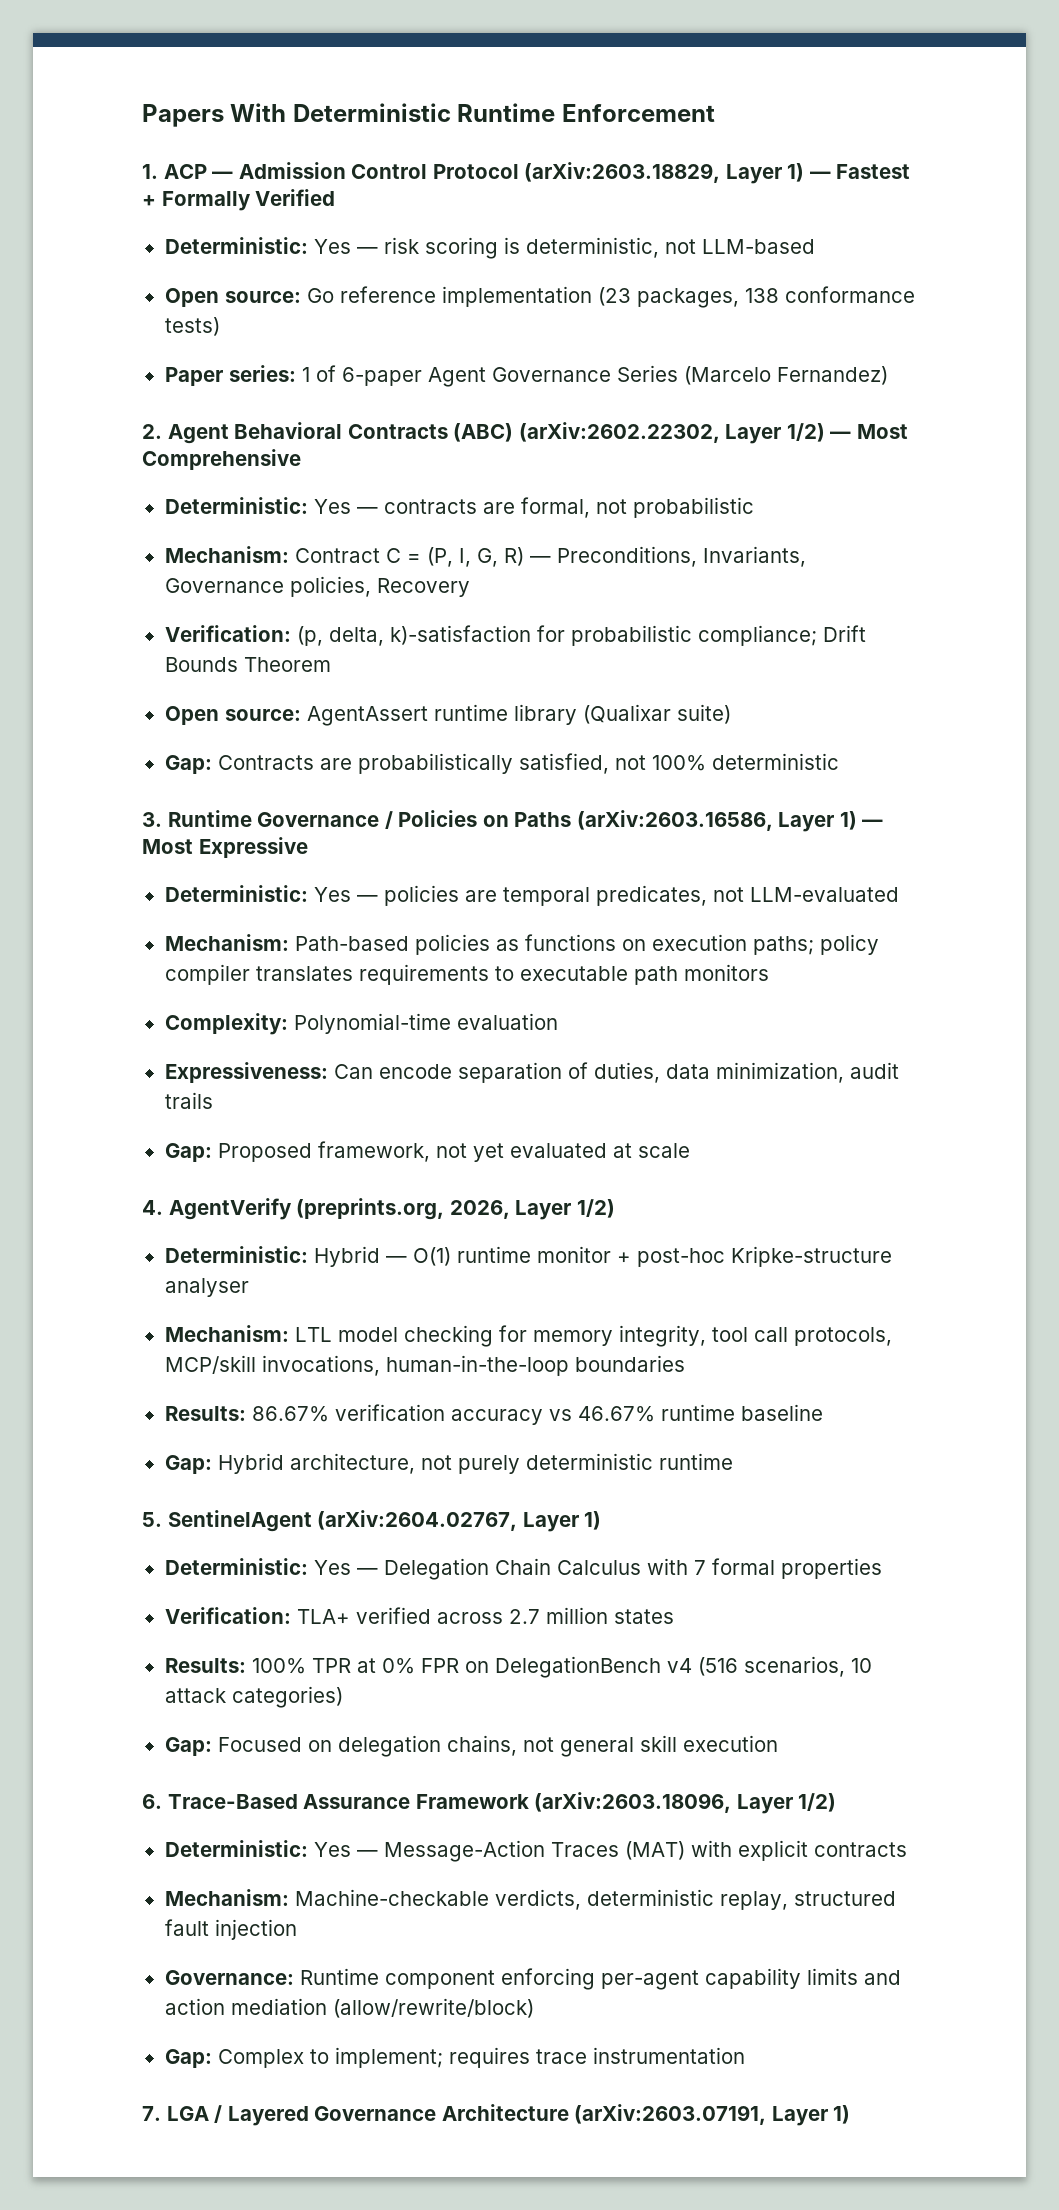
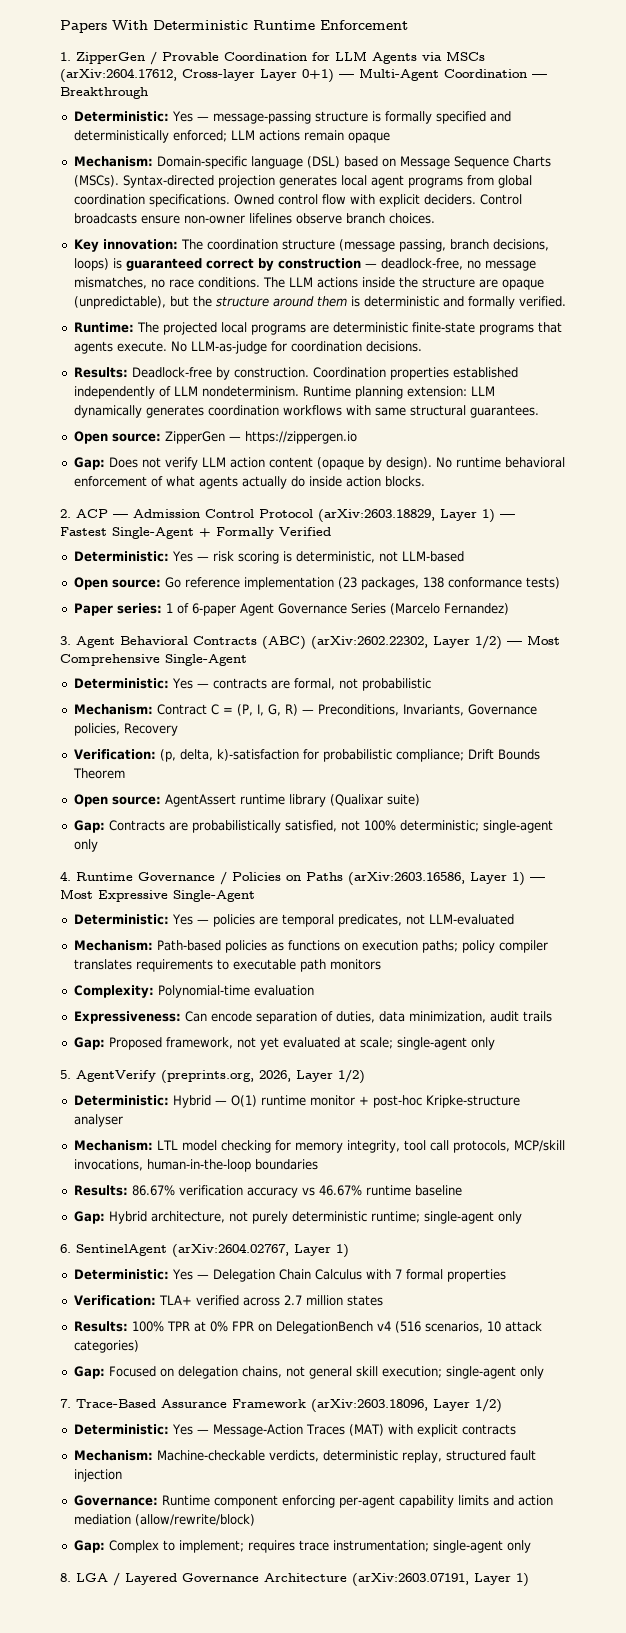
- 1. ACP — Admission Control Protocol (arXiv:2603.18829, Layer 1) — Fastest + Formally Verified
+ 1. ZipperGen / Provable Coordination for LLM Agents via MSCs (arXiv:2604.17612, Cross-layer Layer 0+1) — Multi-Agent Coordination — Breakthrough
+ Deterministic: Yes — message-passing structure is formally specified and deterministically enforced; LLM actions remain opaque
+ Mechanism: Domain-specific language (DSL) based on Message Sequence Charts (MSCs). Syntax-directed projection generates local agent programs from global coordination specifications. Owned control flow with explicit deciders. Control broadcasts ensure non-owner lifelines observe branch choices.
+ Key innovation: The coordination structure (message passing, branch decisions, loops) is guaranteed correct by construction — deadlock-free, no message mismatches, no race conditions. The LLM actions inside the structure are opaque (unpredictable), but the structure around them is deterministic and formally verified.
+ Runtime: The projected local programs are deterministic finite-state programs that agents execute. No LLM-as-judge for coordination decisions.
+ Results: Deadlock-free by construction. Coordination properties established independently of LLM nondeterminism. Runtime planning extension: LLM dynamically generates coordination workflows with same structural guarantees.
+ Open source: ZipperGen — https://zippergen.io
+ Gap: Does not verify LLM action content (opaque by design). No runtime behavioral enforcement of what agents actually do inside action blocks.
+ 2. ACP — Admission Control Protocol (arXiv:2603.18829, Layer 1) — Fastest Single-Agent + Formally Verified
- 2. Agent Behavioral Contracts (ABC) (arXiv:2602.22302, Layer 1/2) — Most Comprehensive
+ 3. Agent Behavioral Contracts (ABC) (arXiv:2602.22302, Layer 1/2) — Most Comprehensive Single-Agent
- Gap: Contracts are probabilistically satisfied, not 100% deterministic
- 3. Runtime Governance / Policies on Paths (arXiv:2603.16586, Layer 1) — Most Expressive
+ Gap: Contracts are probabilistically satisfied, not 100% deterministic; single-agent only
+ 4. Runtime Governance / Policies on Paths (arXiv:2603.16586, Layer 1) — Most Expressive Single-Agent
- Gap: Proposed framework, not yet evaluated at scale
- 4. AgentVerify (preprints.org, 2026, Layer 1/2)
+ Gap: Proposed framework, not yet evaluated at scale; single-agent only
+ 5. AgentVerify (preprints.org, 2026, Layer 1/2)
- Gap: Hybrid architecture, not purely deterministic runtime
- 5. SentinelAgent (arXiv:2604.02767, Layer 1)
+ Gap: Hybrid architecture, not purely deterministic runtime; single-agent only
+ 6. SentinelAgent (arXiv:2604.02767, Layer 1)
- Gap: Focused on delegation chains, not general skill execution
- 6. Trace-Based Assurance Framework (arXiv:2603.18096, Layer 1/2)
+ Gap: Focused on delegation chains, not general skill execution; single-agent only
+ 7. Trace-Based Assurance Framework (arXiv:2603.18096, Layer 1/2)
- Gap: Complex to implement; requires trace instrumentation
- 7. LGA / Layered Governance Architecture (arXiv:2603.07191, Layer 1)
+ Gap: Complex to implement; requires trace instrumentation; single-agent only
+ 8. LGA / Layered Governance Architecture (arXiv:2603.07191, Layer 1)

